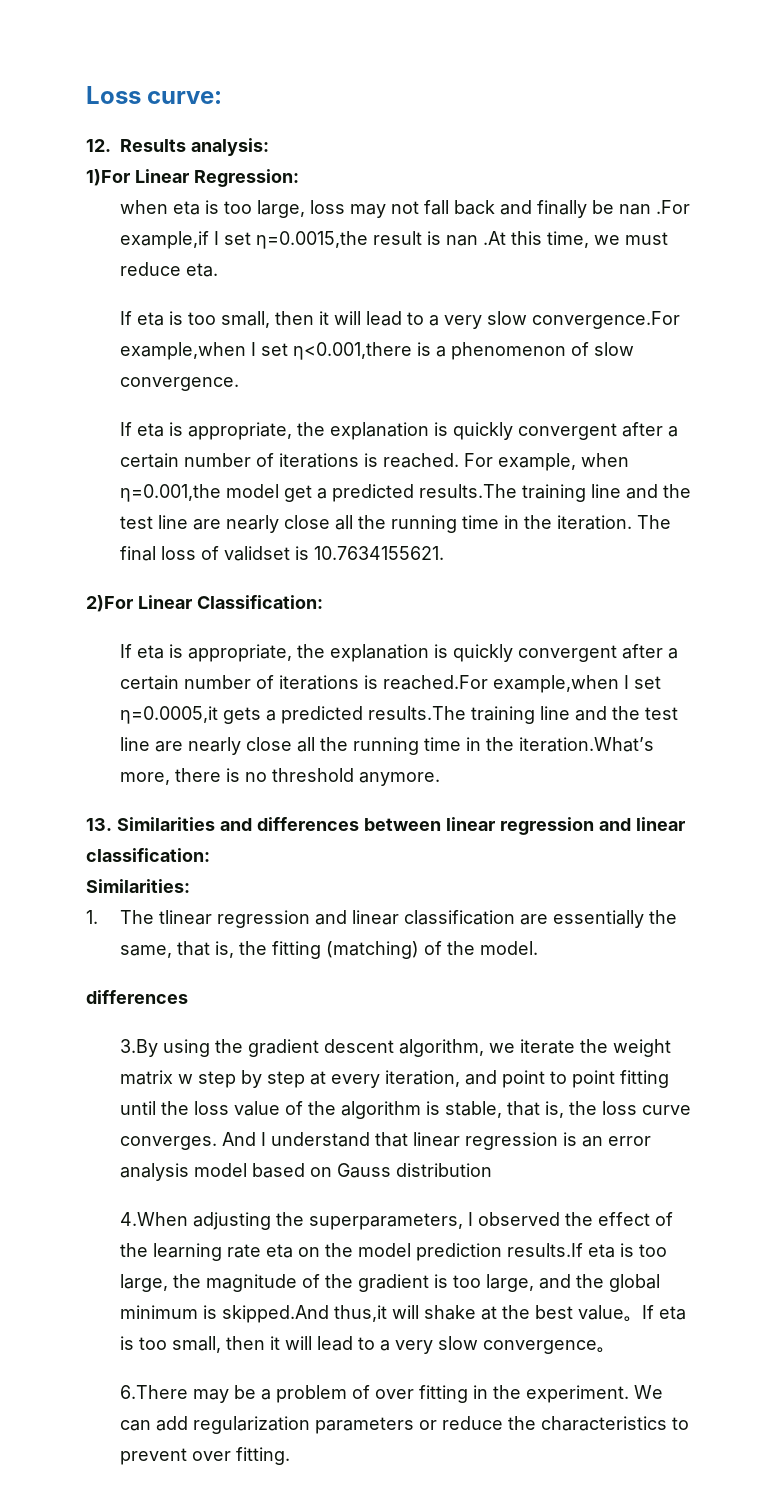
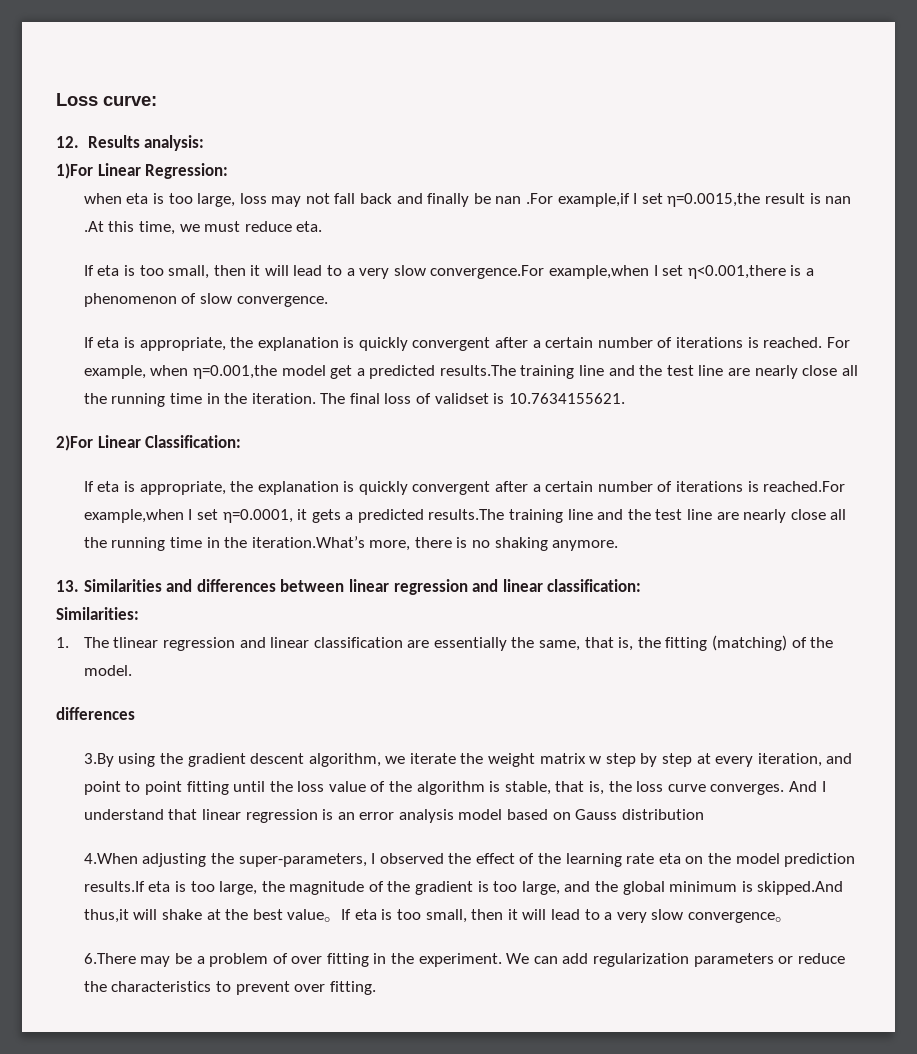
- If eta is appropriate, the explanation is quickly convergent after a certain number of iterations is reached.For example,when I set η=0.0005,it gets a predicted results.The training line and the test line are nearly close all the running time in the iteration.What’s more, there is no threshold anymore.
+ If eta is appropriate, the explanation is quickly convergent after a certain number of iterations is reached.For example,when I set η=0.0001, it gets a predicted results.The training line and the test line are nearly close all the running time in the iteration.What’s more, there is no shaking anymore.
- 4.When adjusting the superparameters, I observed the effect of the learning rate eta on the model prediction results.If eta is too large, the magnitude of the gradient is too large, and the global minimum is skipped.And thus,it will shake at the best value。
+ 4.When adjusting the super-parameters, I observed the effect of the learning rate eta on the model prediction results.If eta is too large, the magnitude of the gradient is too large, and the global minimum is skipped.And thus,it will shake at the best value。

